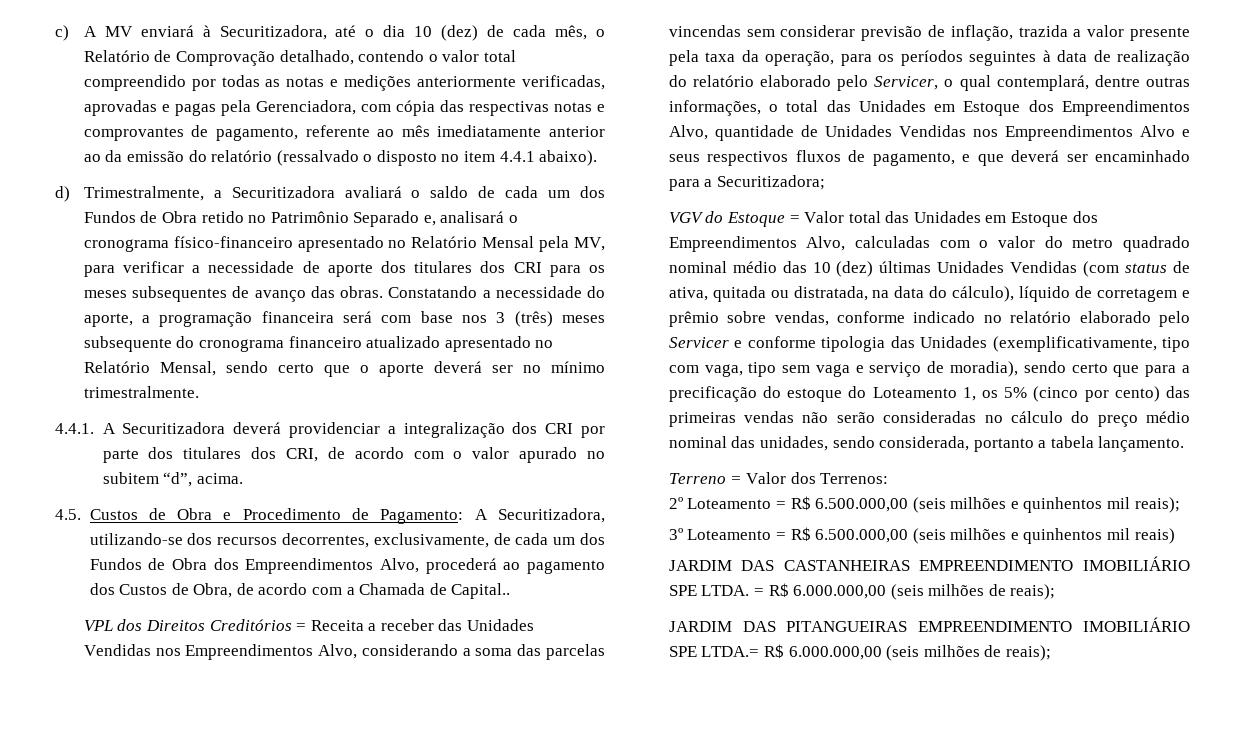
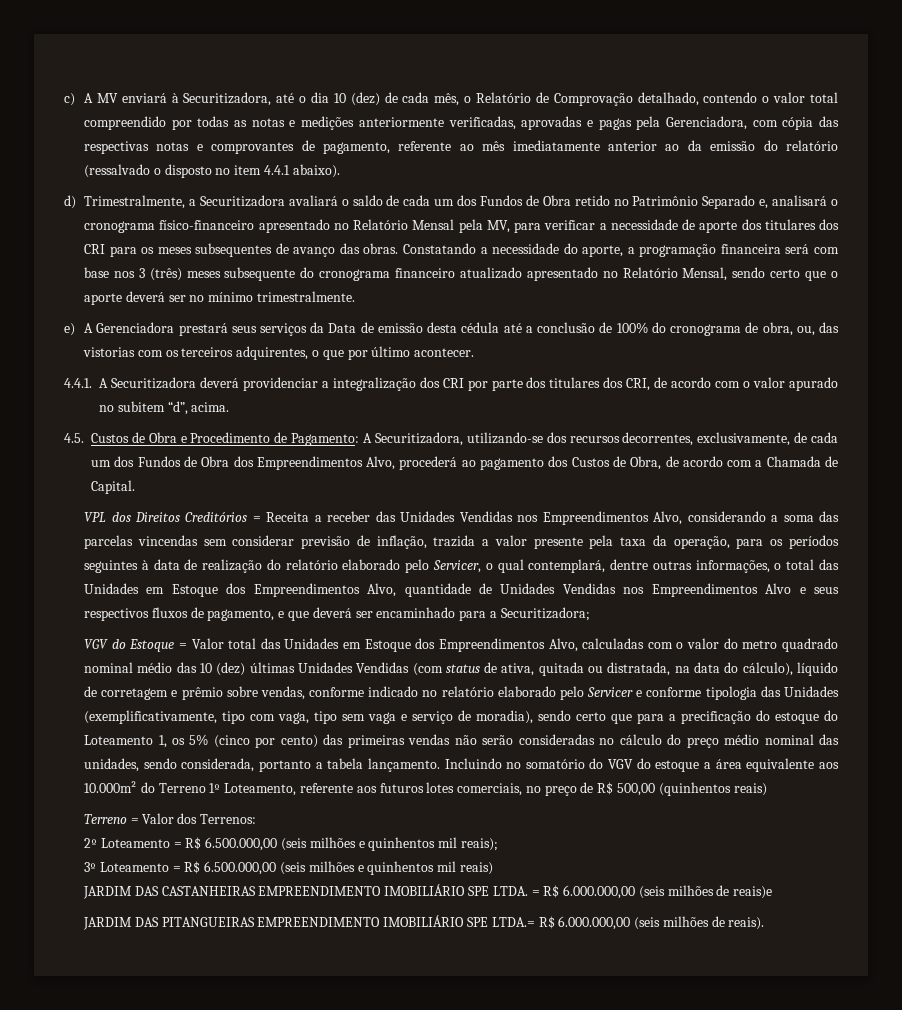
+ e) A Gerenciadora prestará seus serviços da Data de emissão desta cédula até a conclusão de 100% do cronograma de obra, ou, das vistorias com os terceiros adquirentes, o que por último acontecer.
- 4.5. Custos de Obra e Procedimento de Pagamento: A Securitizadora, utilizando-se dos recursos decorrentes, exclusivamente, de cada um dos Fundos de Obra dos Empreendimentos Alvo, procederá ao pagamento dos Custos de Obra, de acordo com a Chamada de Capital..
+ 4.5. Custos de Obra e Procedimento de Pagamento: A Securitizadora, utilizando-se dos recursos decorrentes, exclusivamente, de cada um dos Fundos de Obra dos Empreendimentos Alvo, procederá ao pagamento dos Custos de Obra, de acordo com a Chamada de Capital.
+ Incluindo no somatório do VGV do estoque a área equivalente aos 10.000m² do Terreno 1º Loteamento, referente aos futuros lotes comerciais, no preço de R$ 500,00 (quinhentos reais)
- = R$ 6.000.000,00 (seis milhões de reais);
+ = R$ 6.000.000,00 (seis milhões de reais)e
- JARDIM DAS PITANGUEIRAS EMPREENDIMENTO IMOBILIÁRIO SPE LTDA.= R$ 6.000.000,00 (seis milhões de reais);
+ JARDIM DAS PITANGUEIRAS EMPREENDIMENTO IMOBILIÁRIO SPE LTDA.= R$ 6.000.000,00 (seis milhões de reais).

